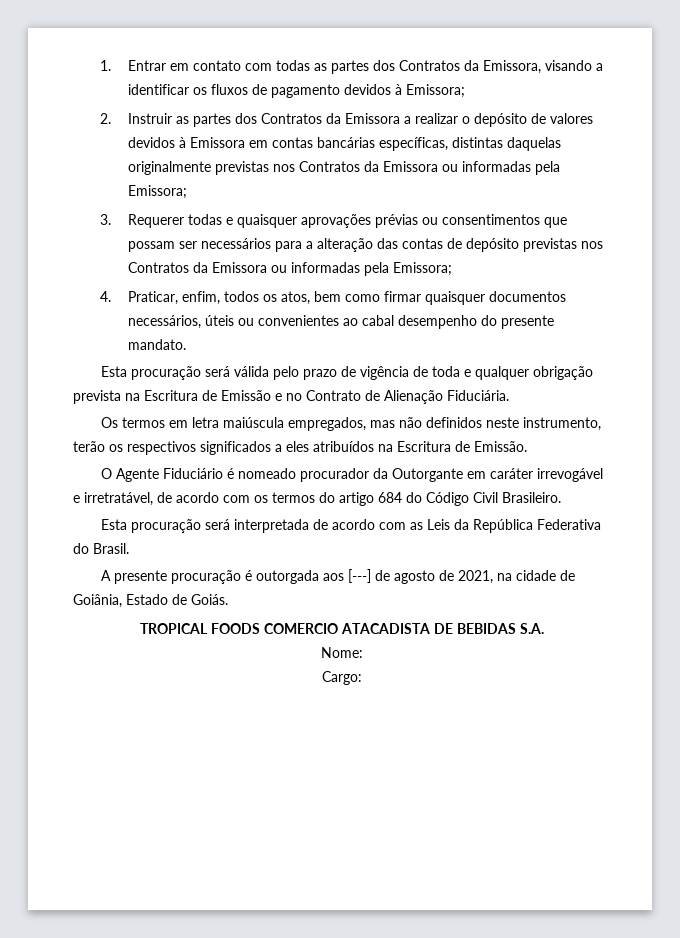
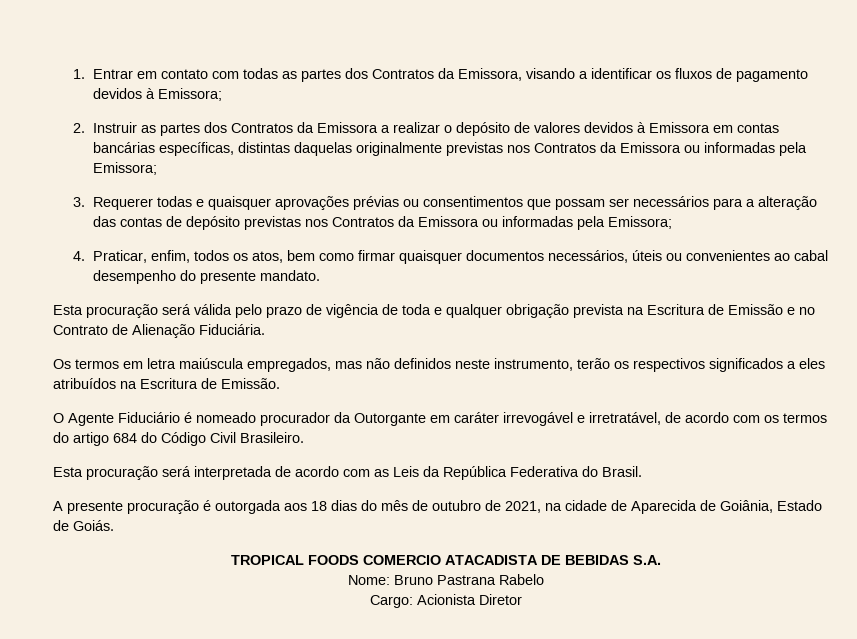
- A presente procuração é outorgada aos [---] de agosto de 2021, na cidade de Goiânia, Estado de Goiás.
+ A presente procuração é outorgada aos 18 dias do mês de outubro de 2021, na cidade de Aparecida de Goiânia, Estado de Goiás.
- Nome:
+ Nome: Bruno Pastrana Rabelo
- Cargo:
+ Cargo: Acionista Diretor

